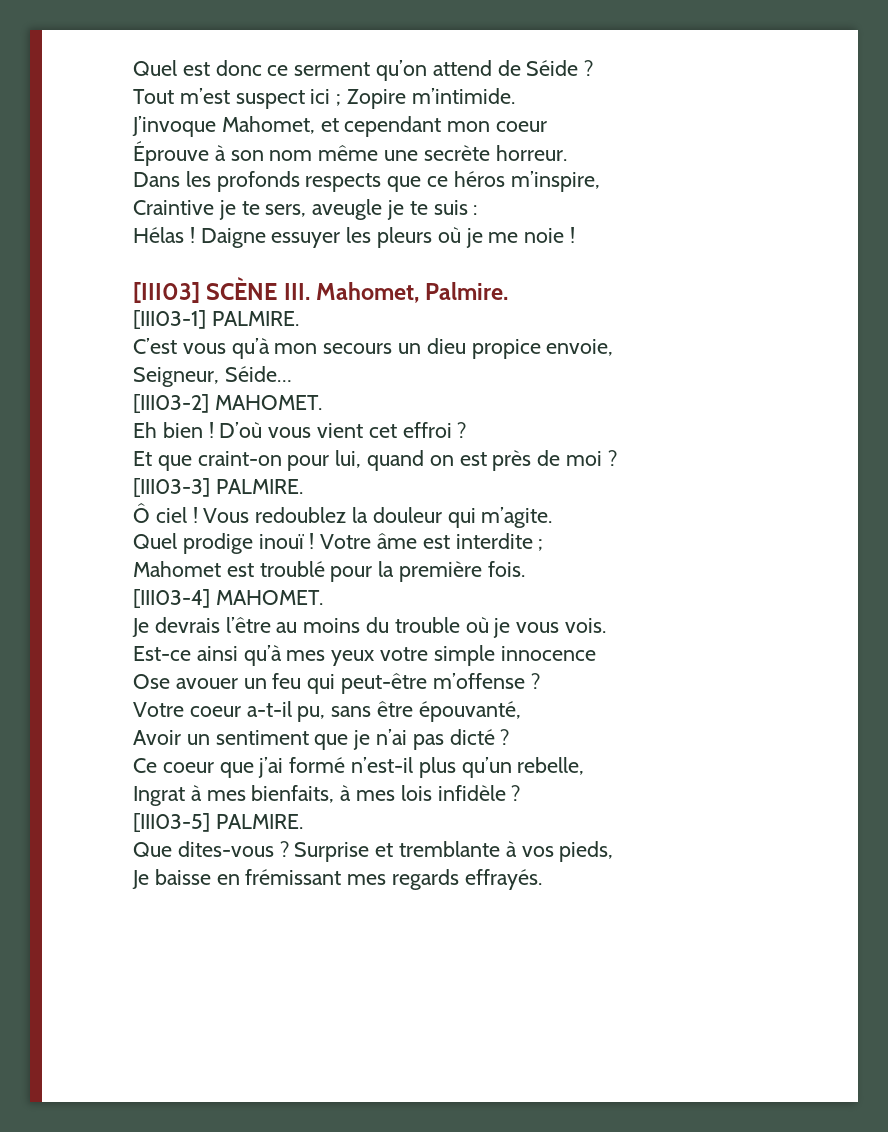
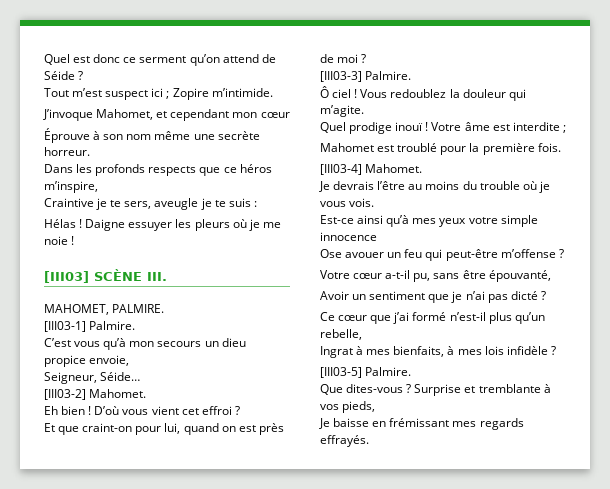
- J’invoque Mahomet, et cependant mon coeur
+ J’invoque Mahomet, et cependant mon cœur
- [III03] SCÈNE III. Mahomet, Palmire.
+ [III03] SCÈNE III.
+ MAHOMET, PALMIRE.
- [III03-1] PALMIRE.
+ [III03-1] Palmire.
- [III03-2] MAHOMET.
+ [III03-2] Mahomet.
- [III03-3] PALMIRE.
+ [III03-3] Palmire.
- [III03-4] MAHOMET.
+ [III03-4] Mahomet.
- Votre coeur a-t-il pu, sans être épouvanté,
+ Votre cœur a-t-il pu, sans être épouvanté,
- Ce coeur que j’ai formé n’est-il plus qu’un rebelle,
+ Ce cœur que j’ai formé n’est-il plus qu’un rebelle,
- [III03-5] PALMIRE.
+ [III03-5] Palmire.

